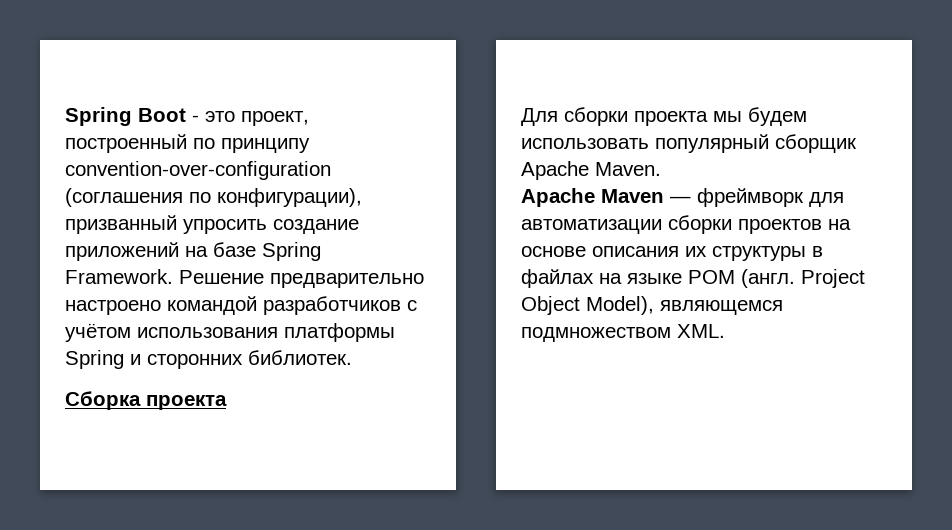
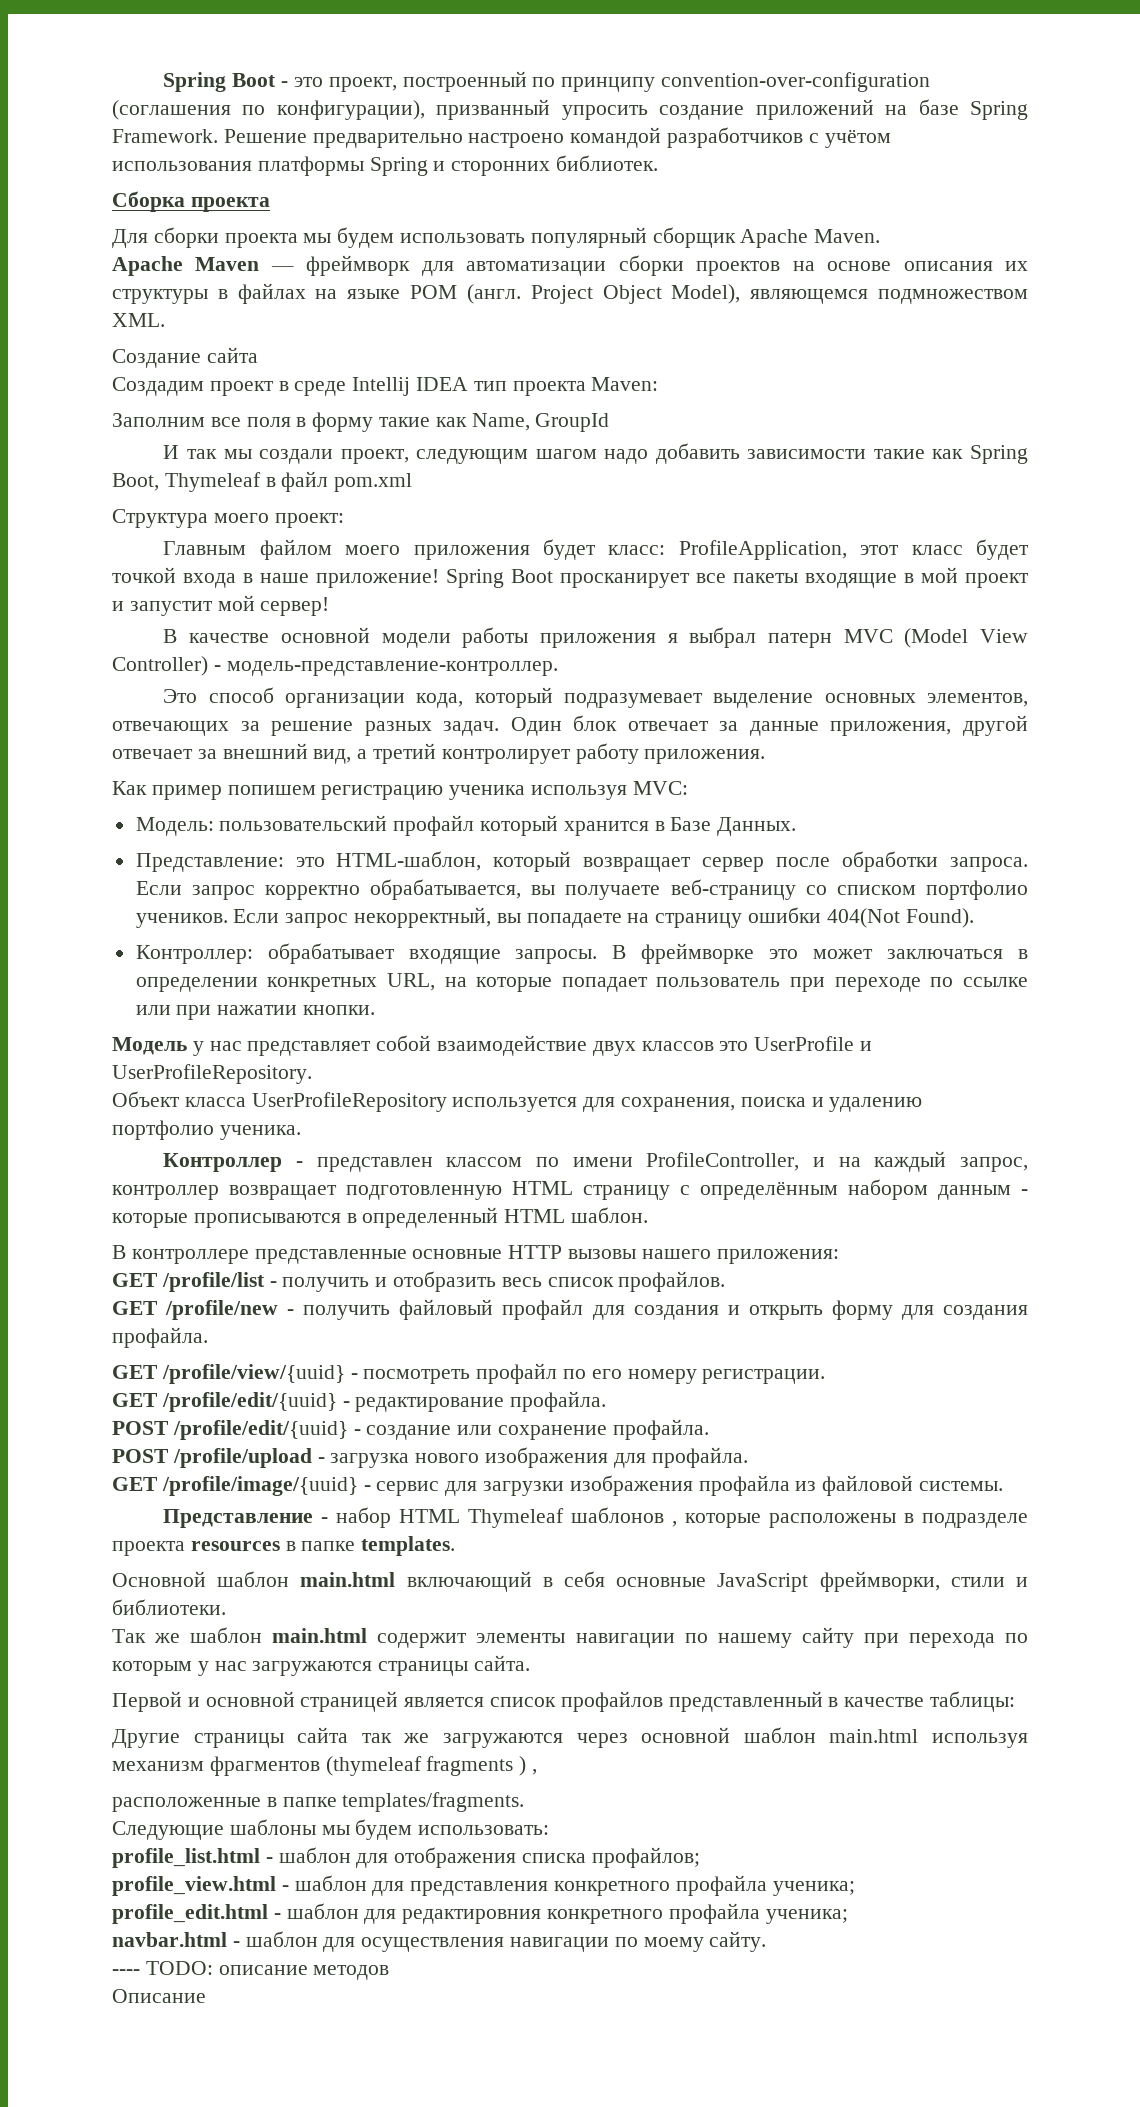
+ Создание сайта
+ Cоздадим проект в среде Intellij IDEA тип проекта Maven:
+ Заполним все поля в форму такие как Name, GroupId
+ И так мы создали проект, следующим шагом надо добавить зависимости такие как Spring Boot, Thymeleaf в файл pom.xml
+ Структура моего проект:
+ Главным файлом моего приложения будет класс: ProfileApplication, этот класс будет точкой входа в наше приложение! Spring Boot просканирует все пакеты входящие в мой проект и запустит мой сервер!
+ В качестве основной модели работы приложения я выбрал патерн MVC (Model View Controller) - модель-представление-контроллер.
+ Это способ организации кода, который подразумевает выделение основных элементов, отвечающих за решение разных задач. Один блок отвечает за данные приложения, другой отвечает за внешний вид, а третий контролирует работу приложения.
+ Как пример попишем регистрацию ученика используя MVC:
+ Модель: пользовательский профайл который хранится в Базе Данных.
+ Представление: это HTML-шаблон, который возвращает сервер после обработки запроса. Если запрос корректно обрабатывается, вы получаете веб-страницу со списком портфолио учеников. Если запрос некорректный, вы попадаете на страницу ошибки 404(Not Found).
+ Контроллер: обрабатывает входящие запросы. В фреймворке это может заключаться в определении конкретных URL, на которые попадает пользователь при переходе по ссылке или при нажатии кнопки.
+ Модель у нас представляет собой взаимодействие двух классов это UserProfile и UserProfileRepository.
+ Объект класса UserProfileRepository используется для сохранения, поиска и удалению портфолио ученика.
+ Контроллер - представлен классом по имени ProfileController, и на каждый запрос, контроллер возвращает подготовленную HTML страницу с определённым набором данным - которые прописываются в определенный HTML шаблон.
+ В контроллере представленные основные HTTP вызовы нашего приложения:
+ GET /profile/list - получить и отобразить весь список профайлов.
+ GET /profile/new - получить файловый профайл для создания и открыть форму для создания профайла.
+ GET /profile/view/{uuid} - посмотреть профайл по его номеру регистрации.
+ GET /profile/edit/{uuid} - редактирование профайла.
+ POST /profile/edit/{uuid} - создание или сохранение профайла.
+ POST /profile/upload - загрузка нового изображения для профайла.
+ GET /profile/image/{uuid} - сервис для загрузки изображения профайла из файловой системы.
+ Представление - набор HTML Thymeleaf шаблонов , которые расположены в подразделе проекта resources в папке templates.
+ Основной шаблон main.html включающий в себя основные JavaScript фреймворки, стили и библиотеки.
+ Так же шаблон main.html содержит элементы навигации по нашему сайту при перехода по которым у нас загружаются страницы сайта.
+ Первой и основной страницей является список профайлов представленный в качестве таблицы:
+ Другие страницы сайта так же загружаются через основной шаблон main.html используя механизм фрагментов (thymeleaf fragments ) ,
+ расположенные в папке templates/fragments.
+ Следующие шаблоны мы будем использовать:
+ profile_list.html - шаблон для отображения списка профайлов;
+ profile_view.html - шаблон для представления конкретного профайла ученика;
+ profile_edit.html - шаблон для редактировния конкретного профайла ученика;
+ navbar.html - шаблон для осуществления навигации по моему сайту.
+ ---- TODO: описание методов
+ Описание

